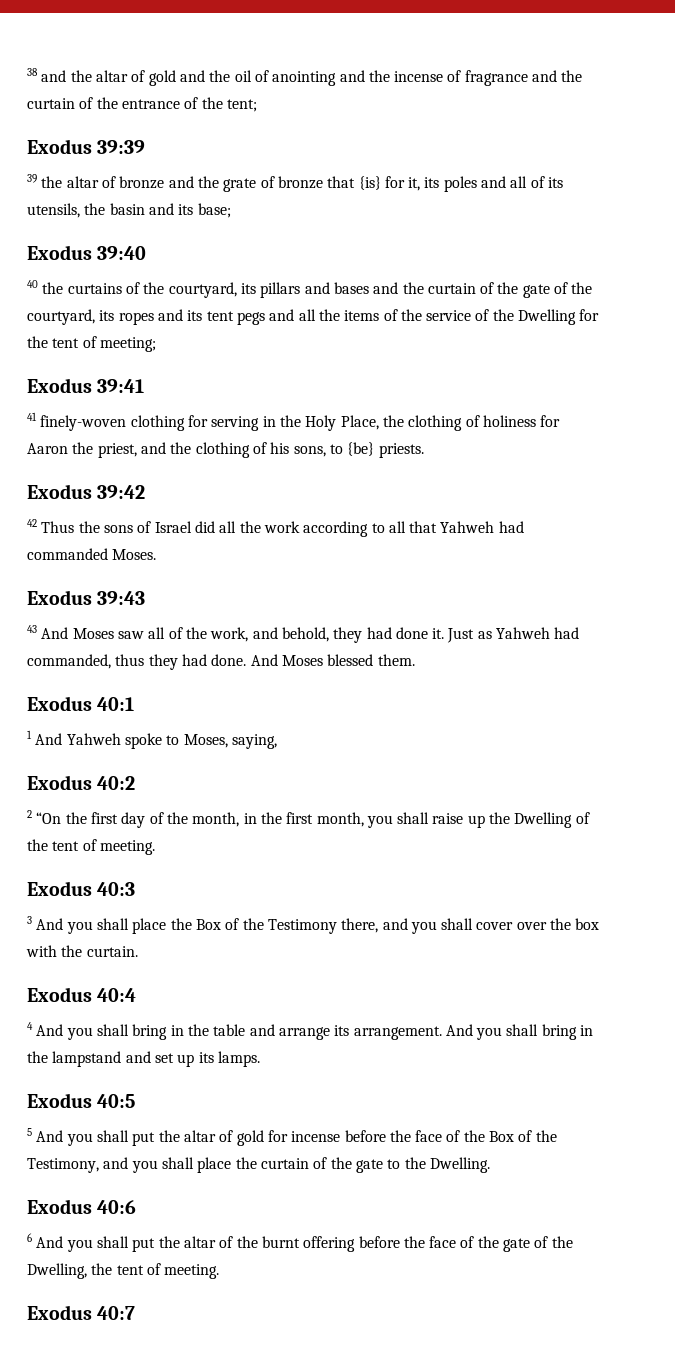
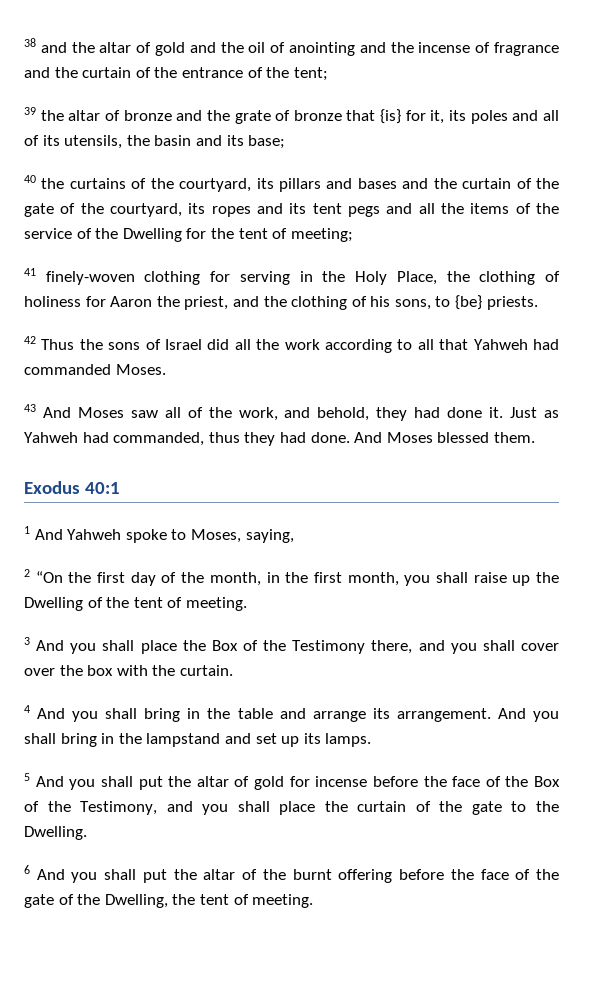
- Exodus 39:39
- Exodus 39:40
- Exodus 39:41
- Exodus 39:42
- Exodus 39:43
- Exodus 40:2
- Exodus 40:3
- Exodus 40:4
- Exodus 40:5
- Exodus 40:6
- Exodus 40:7

